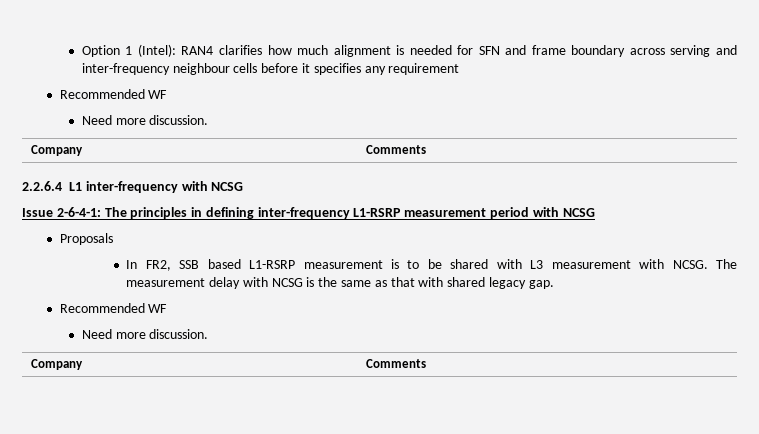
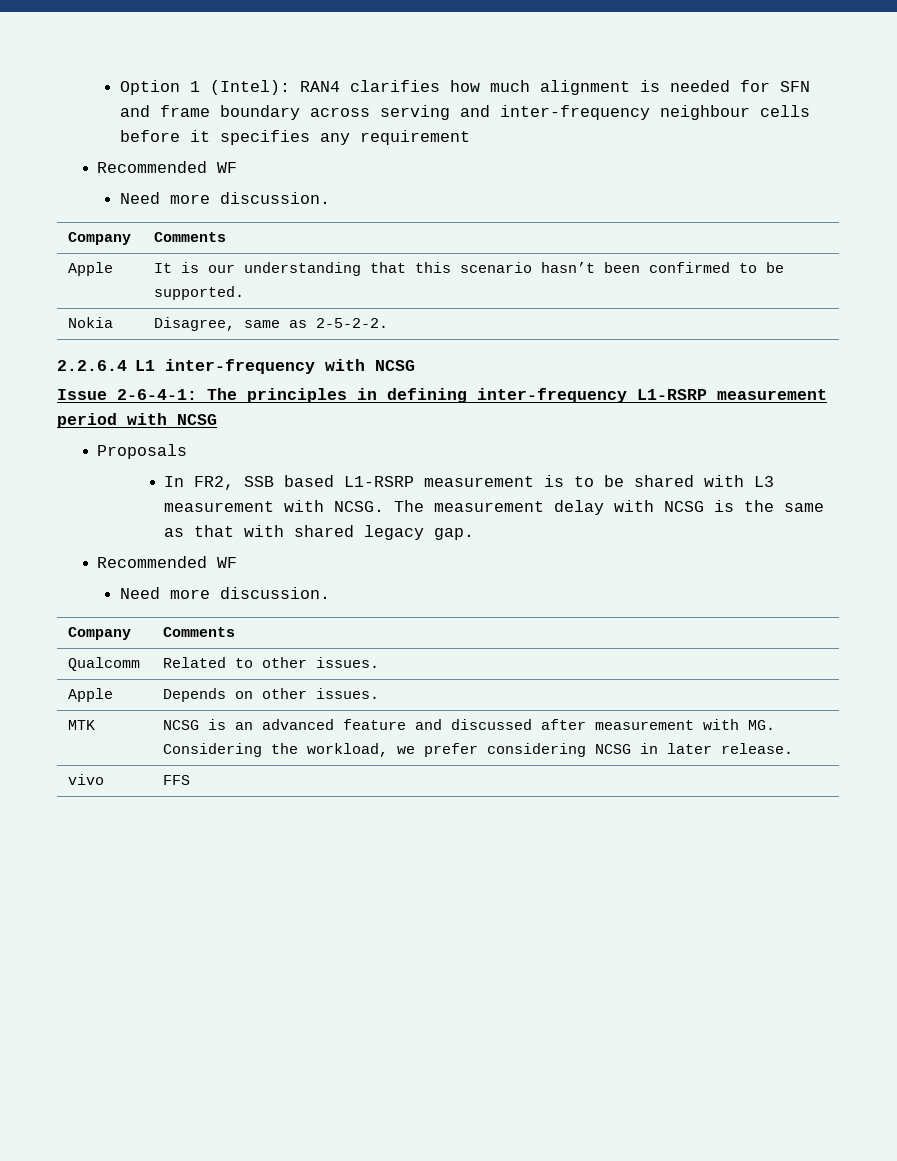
+ Apple | It is our understanding that this scenario hasn’t been confirmed to be supported.
+ Nokia | Disagree, same as 2-5-2-2.
+ Qualcomm | Related to other issues.
+ Apple | Depends on other issues.
+ MTK | NCSG is an advanced feature and discussed after measurement with MG. Considering the workload, we prefer considering NCSG in later release.
+ vivo | FFS

